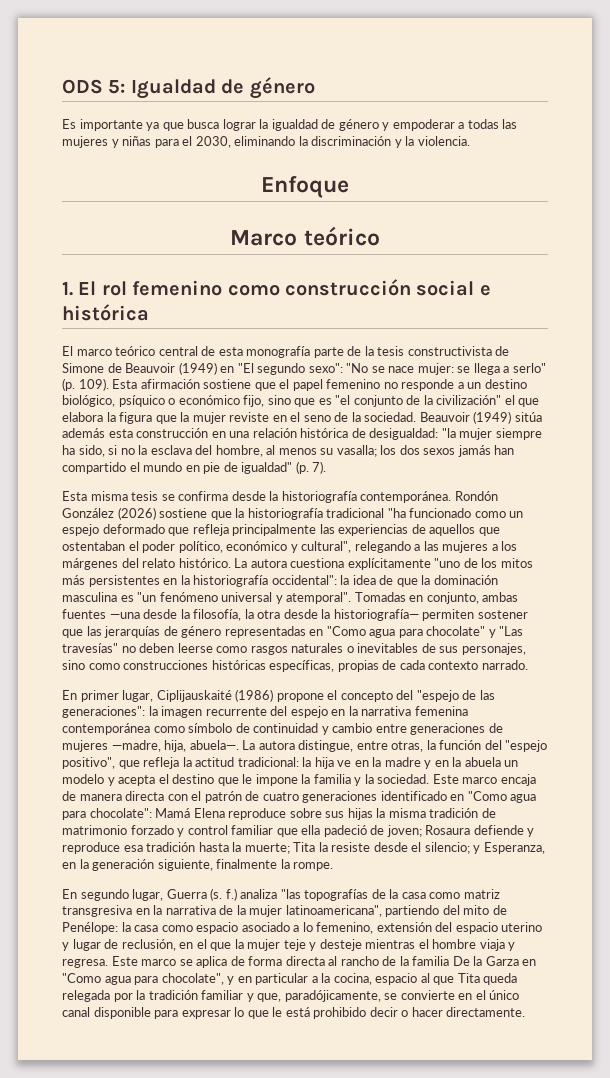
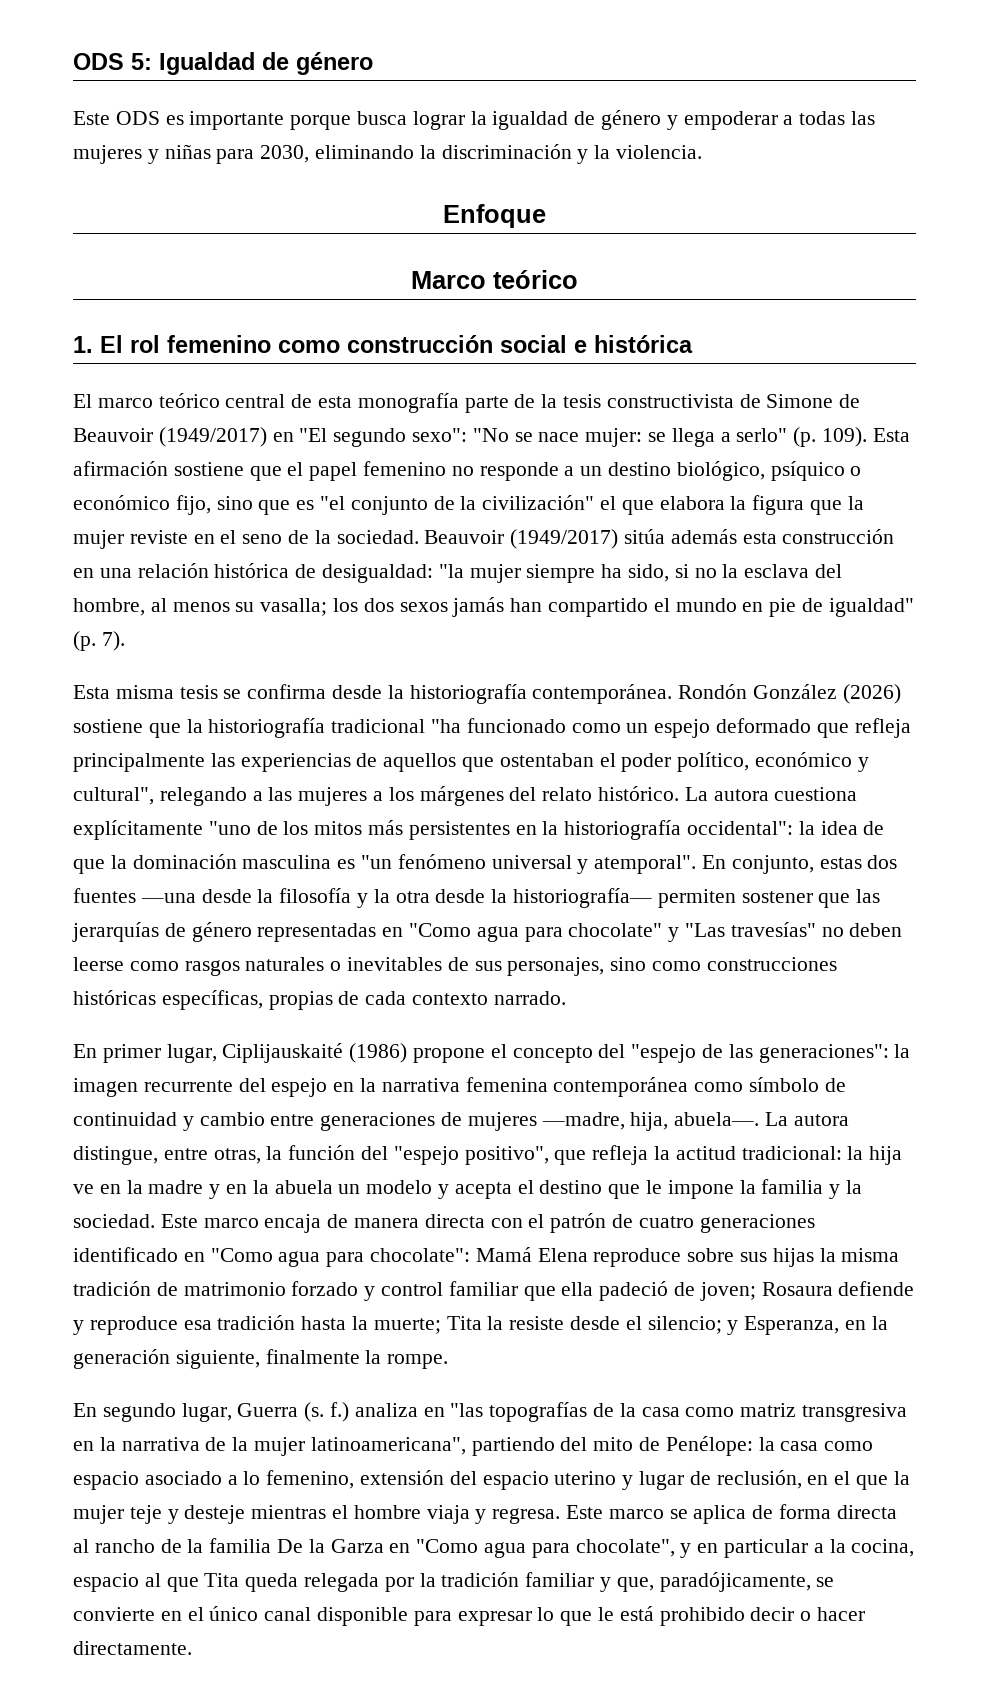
- Es importante ya que busca lograr la igualdad de género y empoderar a todas las mujeres y niñas para el 2030, eliminando la discriminación y la violencia.
+ Este ODS es importante porque busca lograr la igualdad de género y empoderar a todas las mujeres y niñas para 2030, eliminando la discriminación y la violencia.
- El marco teórico central de esta monografía parte de la tesis constructivista de Simone de Beauvoir (1949) en "El segundo sexo": "No se nace mujer: se llega a serlo" (p. 109).
+ El marco teórico central de esta monografía parte de la tesis constructivista de Simone de Beauvoir (1949/2017) en "El segundo sexo": "No se nace mujer: se llega a serlo" (p. 109).
- Beauvoir (1949) sitúa además esta construcción en una relación histórica de desigualdad: "la mujer siempre ha sido, si no la esclava del hombre, al menos su vasalla; los dos sexos jamás han compartido el mundo en pie de igualdad" (p. 7).
+ Beauvoir (1949/2017) sitúa además esta construcción en una relación histórica de desigualdad: "la mujer siempre ha sido, si no la esclava del hombre, al menos su vasalla; los dos sexos jamás han compartido el mundo en pie de igualdad" (p. 7).
- Tomadas en conjunto, ambas fuentes —una desde la filosofía, la otra desde la historiografía— permiten sostener que las jerarquías de género representadas en "Como agua para chocolate" y "Las travesías" no deben leerse como rasgos naturales o inevitables de sus personajes, sino como construcciones históricas específicas, propias de cada contexto narrado.
+ En conjunto, estas dos fuentes —una desde la filosofía y la otra desde la historiografía— permiten sostener que las jerarquías de género representadas en "Como agua para chocolate" y "Las travesías" no deben leerse como rasgos naturales o inevitables de sus personajes, sino como construcciones históricas específicas, propias de cada contexto narrado.
- En segundo lugar, Guerra (s. f.) analiza "las topografías de la casa como matriz transgresiva en la narrativa de la mujer latinoamericana", partiendo del mito de Penélope: la casa como espacio asociado a lo femenino, extensión del espacio uterino y lugar de reclusión, en el que la mujer teje y desteje mientras el hombre viaja y regresa.
+ En segundo lugar, Guerra (s. f.) analiza en "las topografías de la casa como matriz transgresiva en la narrativa de la mujer latinoamericana", partiendo del mito de Penélope: la casa como espacio asociado a lo femenino, extensión del espacio uterino y lugar de reclusión, en el que la mujer teje y desteje mientras el hombre viaja y regresa.

